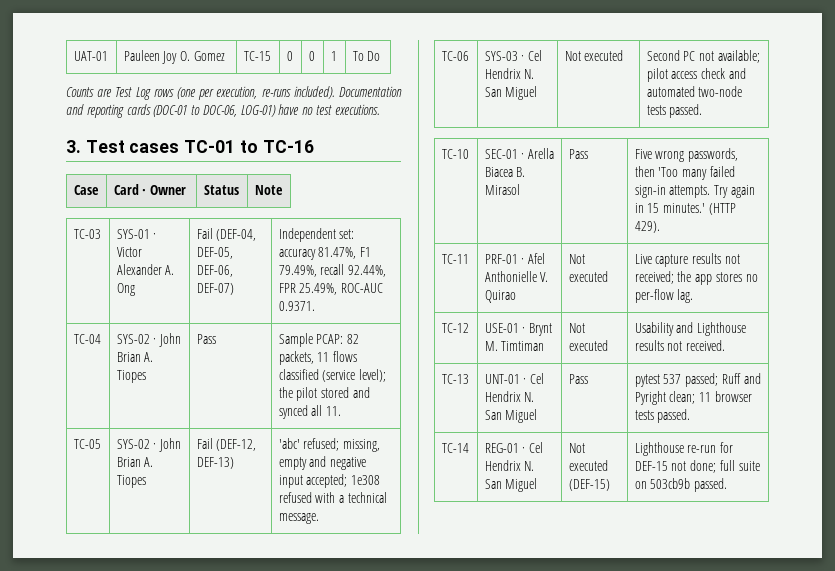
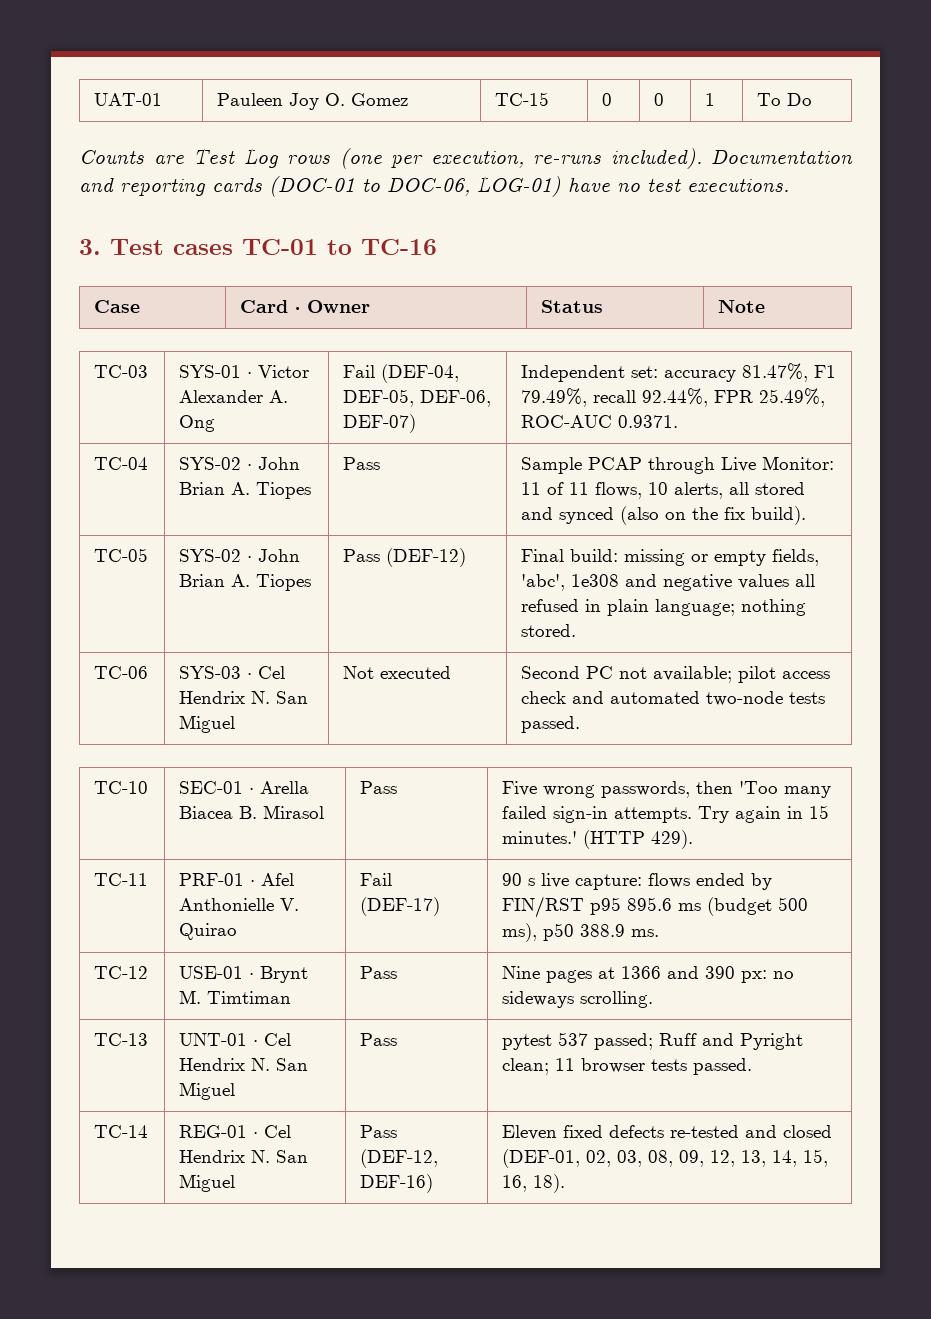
- TC-04 | SYS-02 · John Brian A. Tiopes | Pass | Sample PCAP: 82 packets, 11 flows classified (service level); the pilot stored and synced all 11.
+ TC-04 | SYS-02 · John Brian A. Tiopes | Pass | Sample PCAP through Live Monitor: 11 of 11 flows, 10 alerts, all stored and synced (also on the fix build).
- TC-05 | SYS-02 · John Brian A. Tiopes | Fail (DEF-12, DEF-13) | 'abc' refused; missing, empty and negative input accepted; 1e308 refused with a technical message.
+ TC-05 | SYS-02 · John Brian A. Tiopes | Pass (DEF-12) | Final build: missing or empty fields, 'abc', 1e308 and negative values all refused in plain language; nothing stored.
- TC-11 | PRF-01 · Afel Anthonielle V. Quirao | Not executed | Live capture results not received; the app stores no per-flow lag.
+ TC-11 | PRF-01 · Afel Anthonielle V. Quirao | Fail (DEF-17) | 90 s live capture: flows ended by FIN/RST p95 895.6 ms (budget 500 ms), p50 388.9 ms.
- TC-12 | USE-01 · Brynt M. Timtiman | Not executed | Usability and Lighthouse results not received.
+ TC-12 | USE-01 · Brynt M. Timtiman | Pass | Nine pages at 1366 and 390 px: no sideways scrolling.
- TC-14 | REG-01 · Cel Hendrix N. San Miguel | Not executed (DEF-15) | Lighthouse re-run for DEF-15 not done; full suite on 503cb9b passed.
+ TC-14 | REG-01 · Cel Hendrix N. San Miguel | Pass (DEF-12, DEF-16) | Eleven fixed defects re-tested and closed (DEF-01, 02, 03, 08, 09, 12, 13, 14, 15, 16, 18).

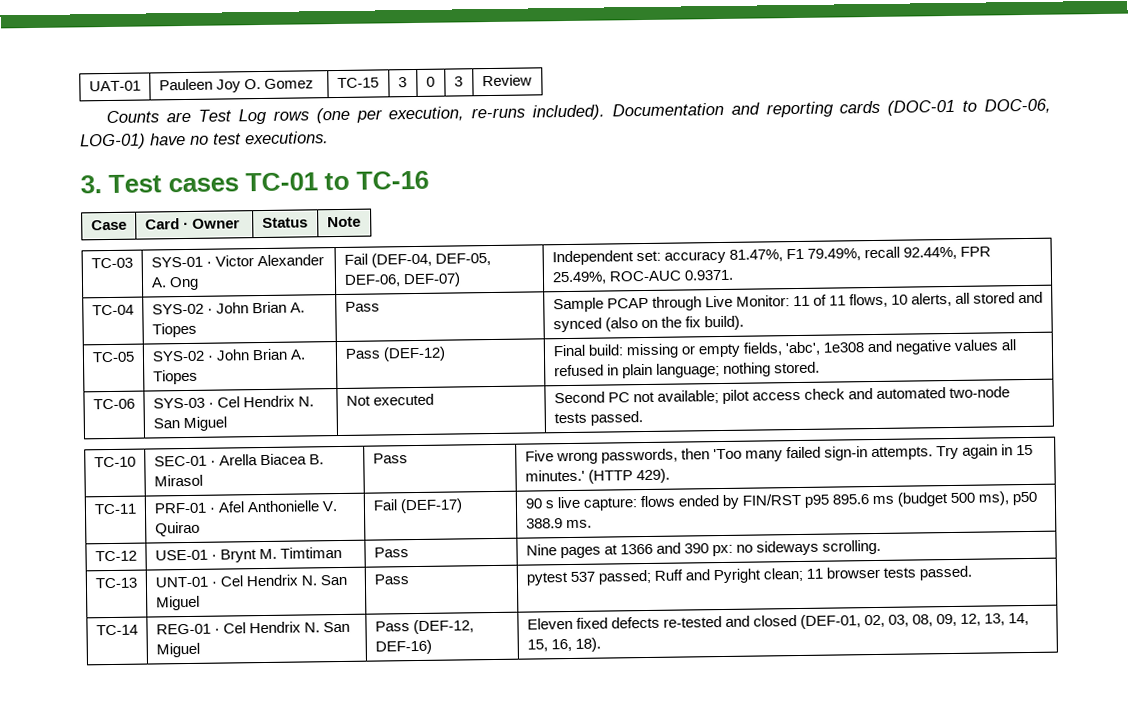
- UAT-01 | Pauleen Joy O. Gomez | TC-15 | 0 | 0 | 1 | To Do
+ UAT-01 | Pauleen Joy O. Gomez | TC-15 | 3 | 0 | 3 | Review

